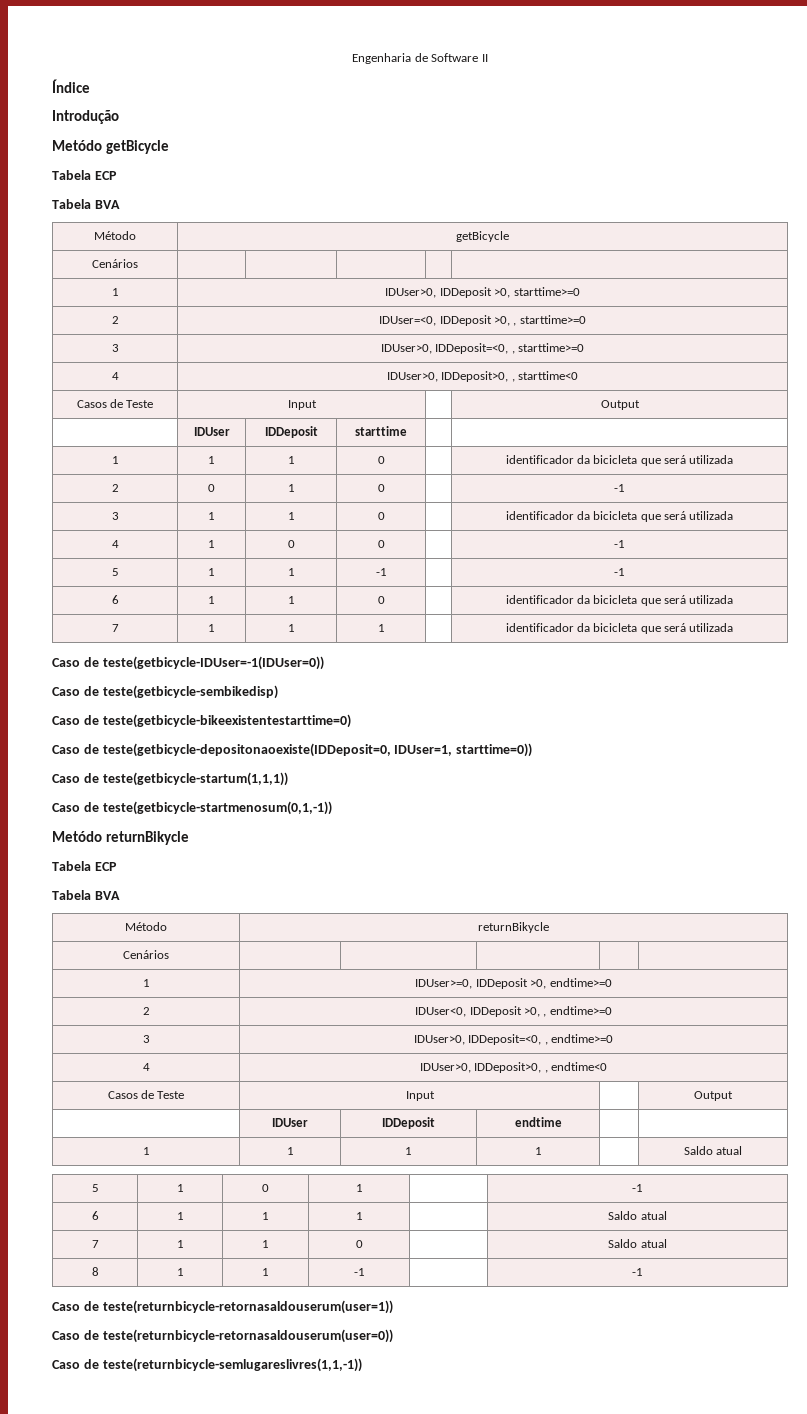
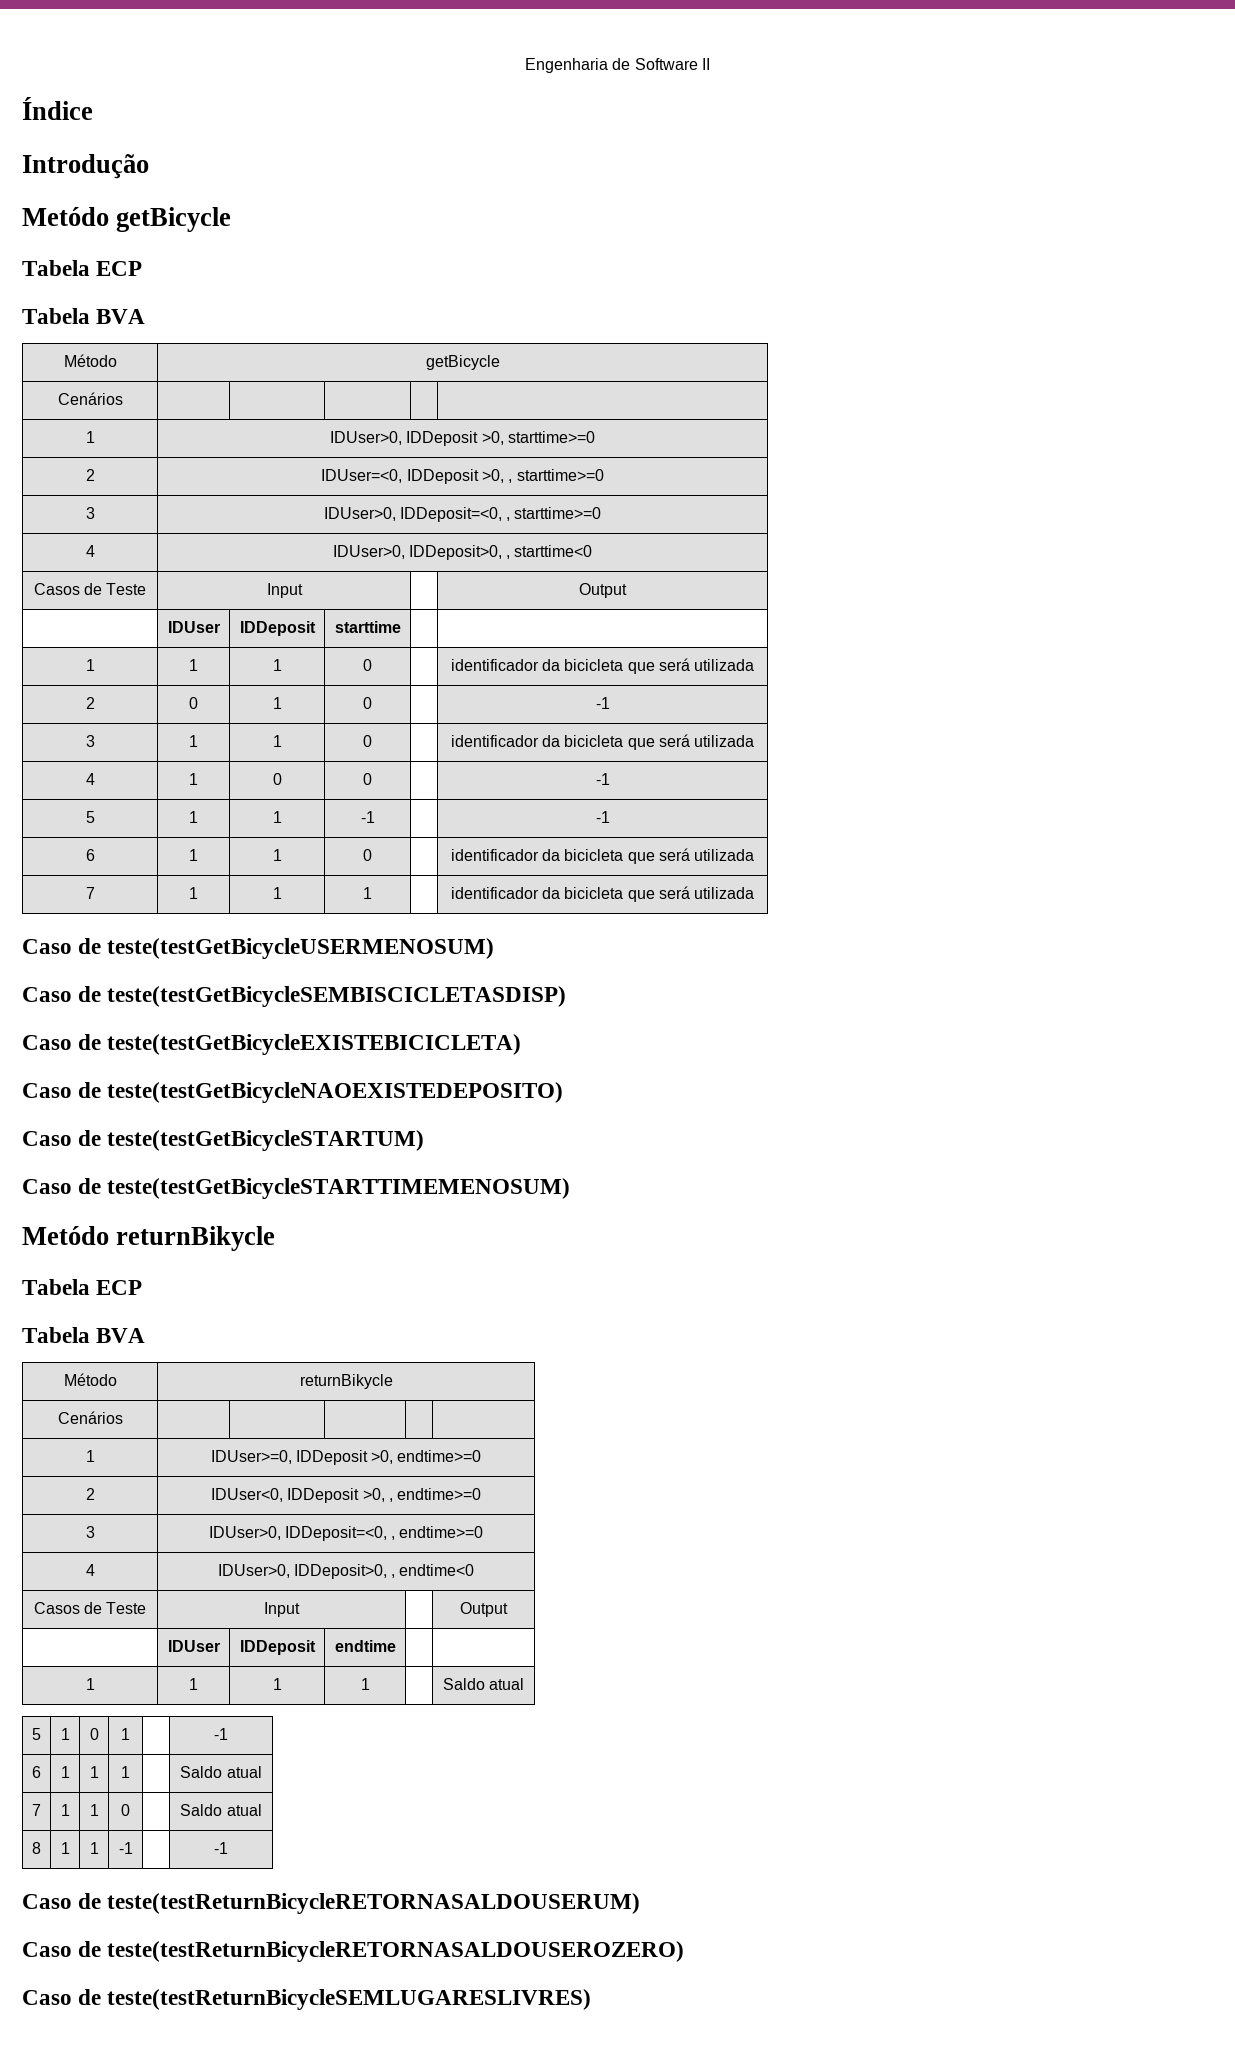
- Caso de teste(getbicycle-IDUser=-1(IDUser=0))
- Caso de teste(getbicycle-sembikedisp)
- Caso de teste(getbicycle-bikeexistentestarttime=0)
- Caso de teste(getbicycle-depositonaoexiste(IDDeposit=0, IDUser=1, starttime=0))
- Caso de teste(getbicycle-startum(1,1,1))
- Caso de teste(getbicycle-startmenosum(0,1,-1))
+ Caso de teste(testGetBicycleUSERMENOSUM)
+ Caso de teste(testGetBicycleSEMBISCICLETASDISP)
+ Caso de teste(testGetBicycleEXISTEBICICLETA)
+ Caso de teste(testGetBicycleNAOEXISTEDEPOSITO)
+ Caso de teste(testGetBicycleSTARTUM)
+ Caso de teste(testGetBicycleSTARTTIMEMENOSUM)
- Caso de teste(returnbicycle-retornasaldouserum(user=1))
- Caso de teste(returnbicycle-retornasaldouserum(user=0))
- Caso de teste(returnbicycle-semlugareslivres(1,1,-1))
+ Caso de teste(testReturnBicycleRETORNASALDOUSERUM)
+ Caso de teste(testReturnBicycleRETORNASALDOUSEROZERO)
+ Caso de teste(testReturnBicycleSEMLUGARESLIVRES)

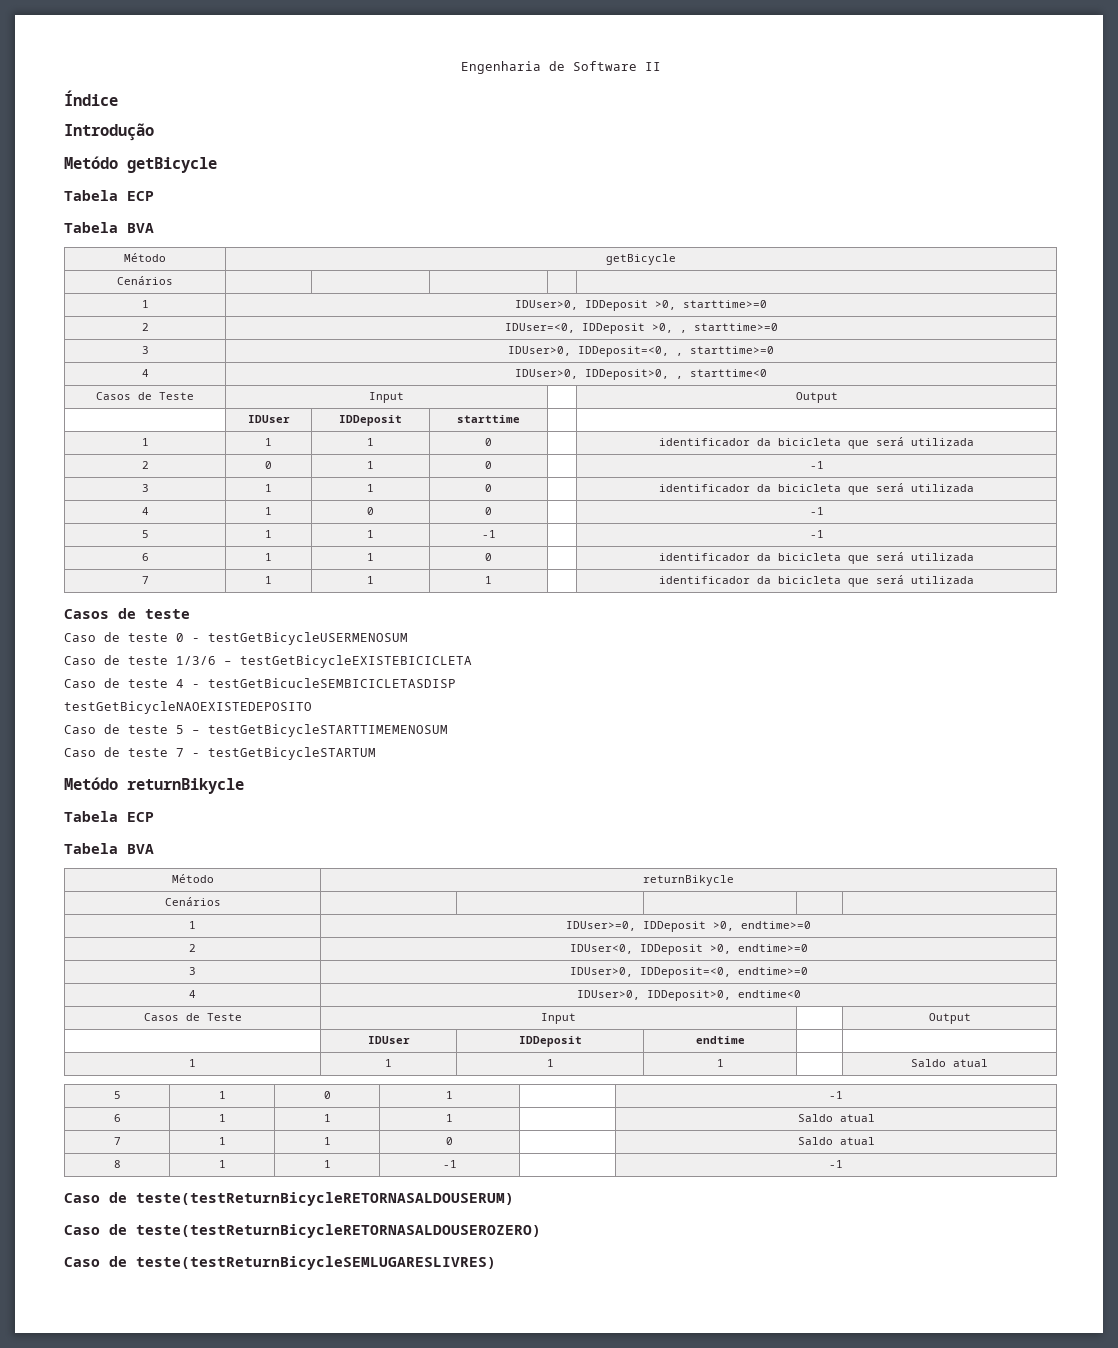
- Caso de teste(testGetBicycleUSERMENOSUM)
- Caso de teste(testGetBicycleSEMBISCICLETASDISP)
- Caso de teste(testGetBicycleEXISTEBICICLETA)
- Caso de teste(testGetBicycleNAOEXISTEDEPOSITO)
- Caso de teste(testGetBicycleSTARTUM)
- Caso de teste(testGetBicycleSTARTTIMEMENOSUM)
+ Casos de teste
+ Caso de teste 0 - testGetBicycleUSERMENOSUM
+ Caso de teste 1/3/6 – testGetBicycleEXISTEBICICLETA
+ Caso de teste 4 - testGetBicucleSEMBICICLETASDISP
+ testGetBicycleNAOEXISTEDEPOSITO
+ Caso de teste 5 – testGetBicycleSTARTTIMEMENOSUM
+ Caso de teste 7 - testGetBicycleSTARTUM
- 2 | IDUser<0, IDDeposit >0, , endtime>=0
+ 2 | IDUser<0, IDDeposit >0, endtime>=0
- 3 | IDUser>0, IDDeposit=<0, , endtime>=0
+ 3 | IDUser>0, IDDeposit=<0, endtime>=0
- 4 | IDUser>0, IDDeposit>0, , endtime<0
+ 4 | IDUser>0, IDDeposit>0, endtime<0

